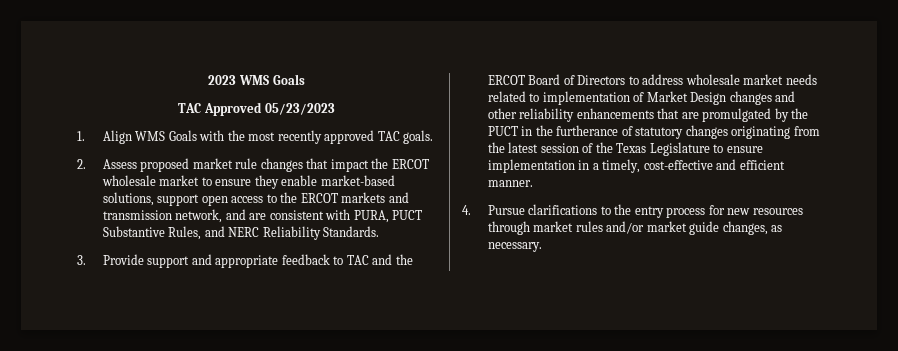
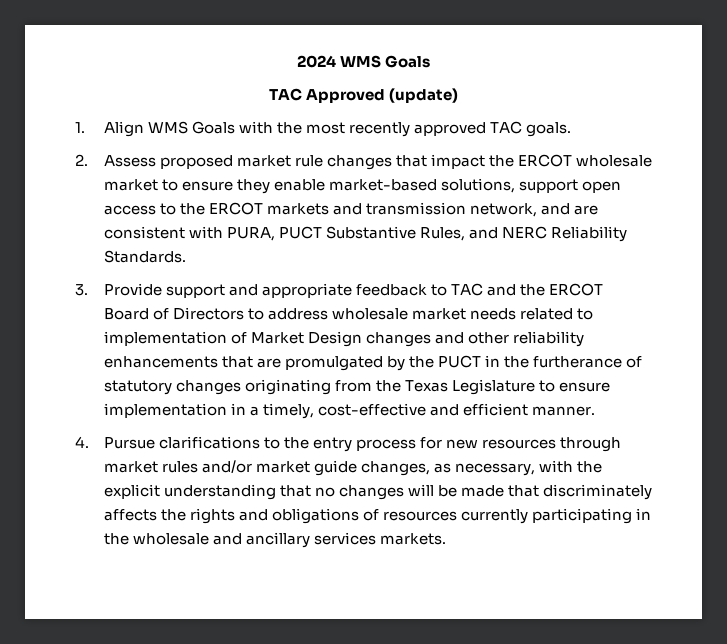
- 2023 WMS Goals
+ 2024 WMS Goals
- TAC Approved 05/23/2023
+ TAC Approved (update)
- 3. Provide support and appropriate feedback to TAC and the ERCOT Board of Directors to address wholesale market needs related to implementation of Market Design changes and other reliability enhancements that are promulgated by the PUCT in the furtherance of statutory changes originating from the latest session of the Texas Legislature to ensure implementation in a timely, cost-effective and efficient manner.
+ 3. Provide support and appropriate feedback to TAC and the ERCOT Board of Directors to address wholesale market needs related to implementation of Market Design changes and other reliability enhancements that are promulgated by the PUCT in the furtherance of statutory changes originating from the Texas Legislature to ensure implementation in a timely, cost-effective and efficient manner.
- 4. Pursue clarifications to the entry process for new resources through market rules and/or market guide changes, as necessary.
+ 4. Pursue clarifications to the entry process for new resources through market rules and/or market guide changes, as necessary, with the explicit understanding that no changes will be made that discriminately affects the rights and obligations of resources currently participating in the wholesale and ancillary services markets.

